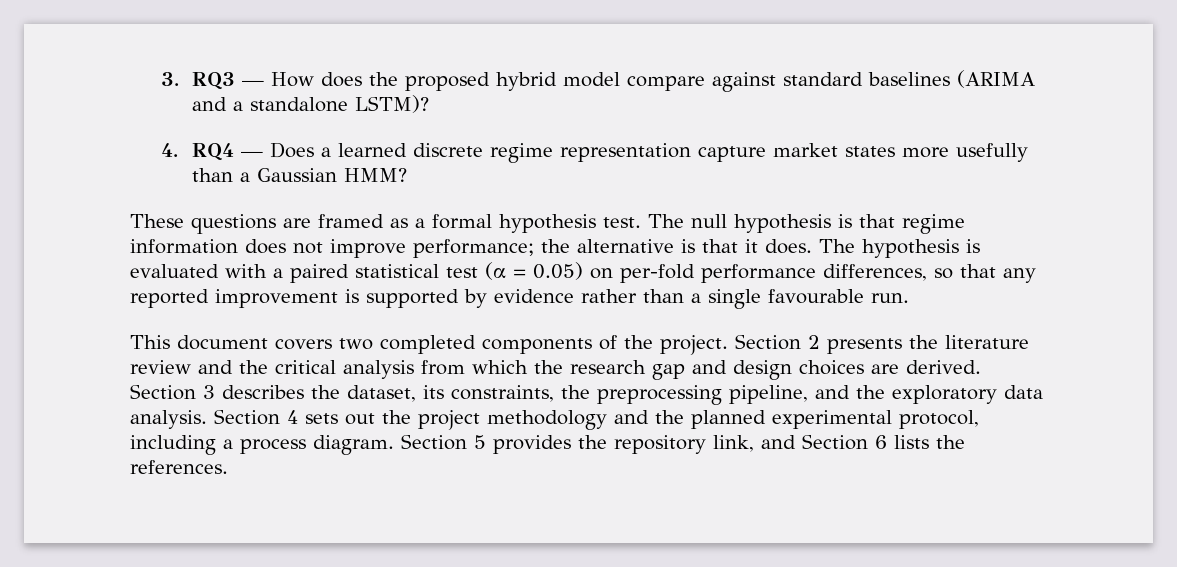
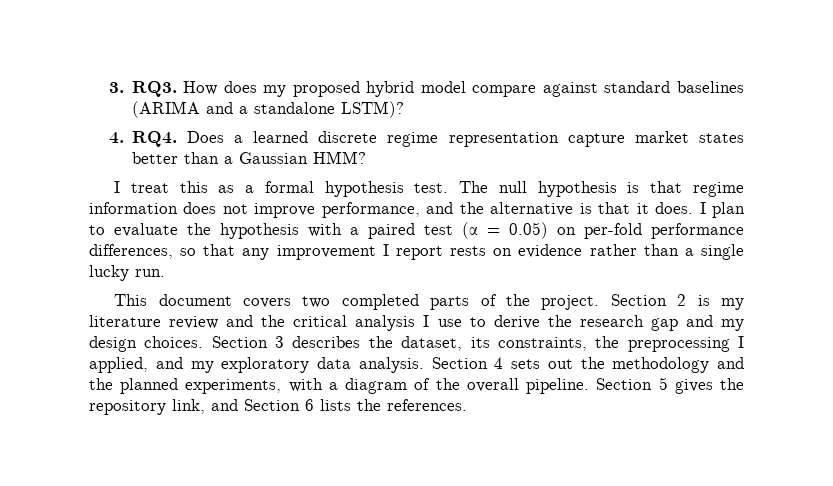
- 3. RQ3 — How does the proposed hybrid model compare against standard baselines (ARIMA and a standalone LSTM)?
+ 3. RQ3. How does my proposed hybrid model compare against standard baselines (ARIMA and a standalone LSTM)?
- 4. RQ4 — Does a learned discrete regime representation capture market states more usefully than a Gaussian HMM?
+ 4. RQ4. Does a learned discrete regime representation capture market states better than a Gaussian HMM?
- These questions are framed as a formal hypothesis test.
+ I treat this as a formal hypothesis test.
- The null hypothesis is that regime information does not improve performance; the alternative is that it does.
+ The null hypothesis is that regime information does not improve performance, and the alternative is that it does.
- The hypothesis is evaluated with a paired statistical test (α = 0.05) on per-fold performance differences, so that any reported improvement is supported by evidence rather than a single favourable run.
+ I plan to evaluate the hypothesis with a paired test (α = 0.05) on per-fold performance differences, so that any improvement I report rests on evidence rather than a single lucky run.
- This document covers two completed components of the project.
+ This document covers two completed parts of the project.
- Section 2 presents the literature review and the critical analysis from which the research gap and design choices are derived.
+ Section 2 is my literature review and the critical analysis I use to derive the research gap and my design choices.
- Section 3 describes the dataset, its constraints, the preprocessing pipeline, and the exploratory data analysis.
+ Section 3 describes the dataset, its constraints, the preprocessing I applied, and my exploratory data analysis.
- Section 4 sets out the project methodology and the planned experimental protocol, including a process diagram.
+ Section 4 sets out the methodology and the planned experiments, with a diagram of the overall pipeline.
- Section 5 provides the repository link, and Section 6 lists the references.
+ Section 5 gives the repository link, and Section 6 lists the references.

